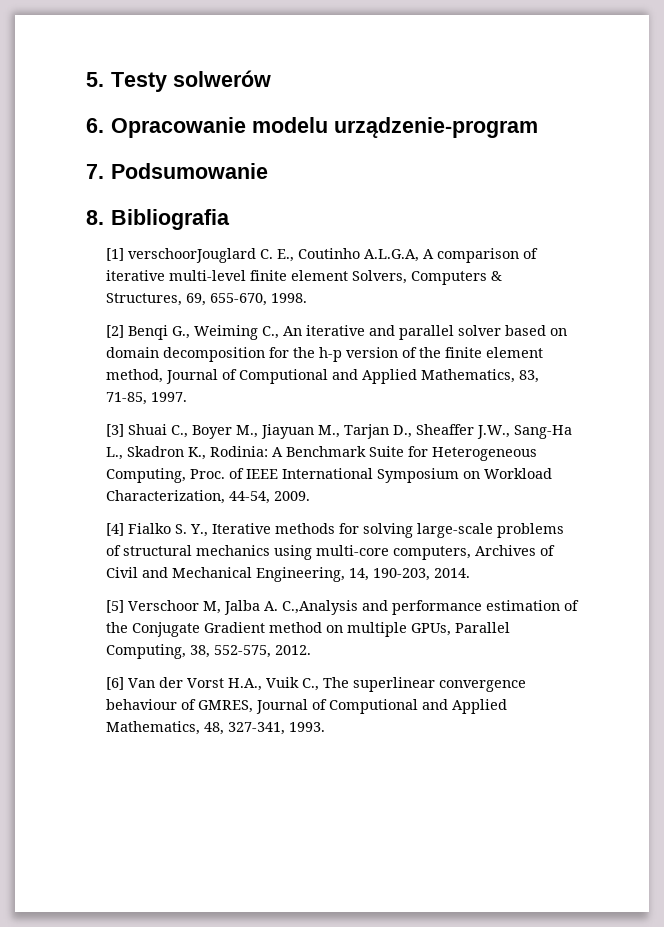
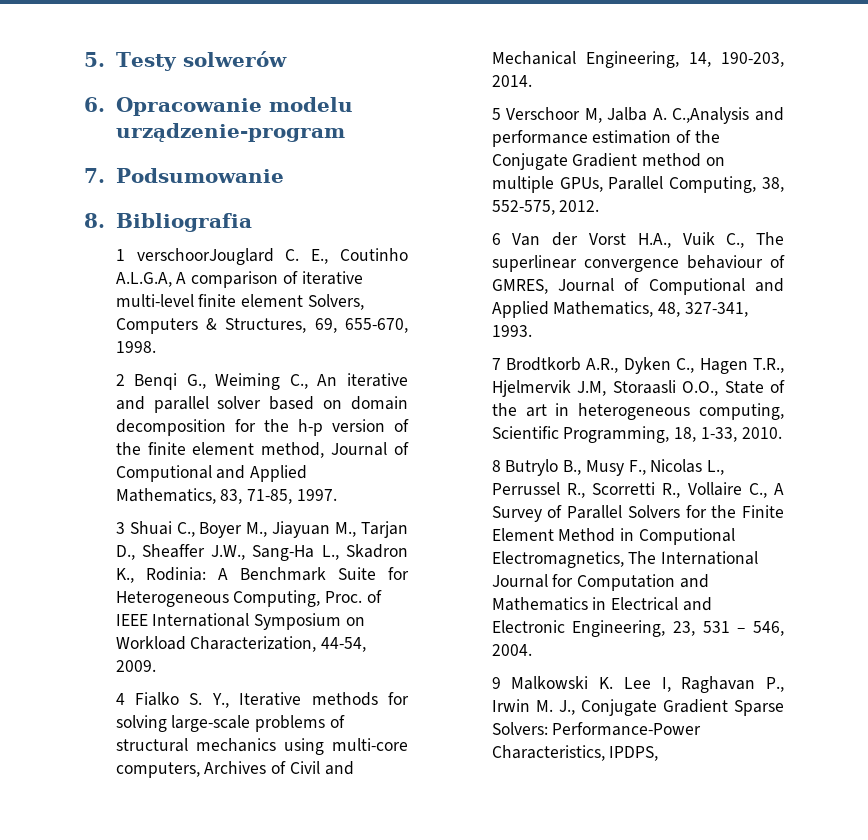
- [1] verschoorJouglard C. E., Coutinho A.L.G.A, A comparison of iterative multi-level finite element Solvers, Computers & Structures, 69, 655-670, 1998.
+ 1 verschoorJouglard C. E., Coutinho A.L.G.A, A comparison of iterative multi-level finite element Solvers, Computers & Structures, 69, 655-670, 1998.
- [2] Benqi G., Weiming C., An iterative and parallel solver based on domain decomposition for the h-p version of the finite element method, Journal of Computional and Applied Mathematics, 83, 71-85, 1997.
+ 2 Benqi G., Weiming C., An iterative and parallel solver based on domain decomposition for the h-p version of the finite element method, Journal of Computional and Applied Mathematics, 83, 71-85, 1997.
- [3] Shuai C., Boyer M., Jiayuan M., Tarjan D., Sheaffer J.W., Sang-Ha L., Skadron K., Rodinia: A Benchmark Suite for Heterogeneous Computing, Proc. of IEEE International Symposium on Workload Characterization, 44-54, 2009.
+ 3 Shuai C., Boyer M., Jiayuan M., Tarjan D., Sheaffer J.W., Sang-Ha L., Skadron K., Rodinia: A Benchmark Suite for Heterogeneous Computing, Proc. of IEEE International Symposium on Workload Characterization, 44-54, 2009.
- [4] Fialko S. Y., Iterative methods for solving large-scale problems of structural mechanics using multi-core computers, Archives of Civil and Mechanical Engineering, 14, 190-203, 2014.
+ 4 Fialko S. Y., Iterative methods for solving large-scale problems of structural mechanics using multi-core computers, Archives of Civil and Mechanical Engineering, 14, 190-203, 2014.
- [5] Verschoor M, Jalba A. C.,Analysis and performance estimation of the Conjugate Gradient method on multiple GPUs, Parallel Computing, 38, 552-575, 2012.
+ 5 Verschoor M, Jalba A. C.,Analysis and performance estimation of the Conjugate Gradient method on multiple GPUs, Parallel Computing, 38, 552-575, 2012.
- [6] Van der Vorst H.A., Vuik C., The superlinear convergence behaviour of GMRES, Journal of Computional and Applied Mathematics, 48, 327-341, 1993.
+ 6 Van der Vorst H.A., Vuik C., The superlinear convergence behaviour of GMRES, Journal of Computional and Applied Mathematics, 48, 327-341, 1993.
+ 7 Brodtkorb A.R., Dyken C., Hagen T.R., Hjelmervik J.M, Storaasli O.O., State of the art in heterogeneous computing, Scientific Programming, 18, 1-33, 2010.
+ 8 Butrylo B., Musy F., Nicolas L., Perrussel R., Scorretti R., Vollaire C., A Survey of Parallel Solvers for the Finite Element Method in Computional Electromagnetics, The International Journal for Computation and Mathematics in Electrical and Electronic Engineering, 23, 531 – 546, 2004.
+ 9 Malkowski K. Lee I, Raghavan P., Irwin M. J., Conjugate Gradient Sparse Solvers: Performance-Power Characteristics, IPDPS,

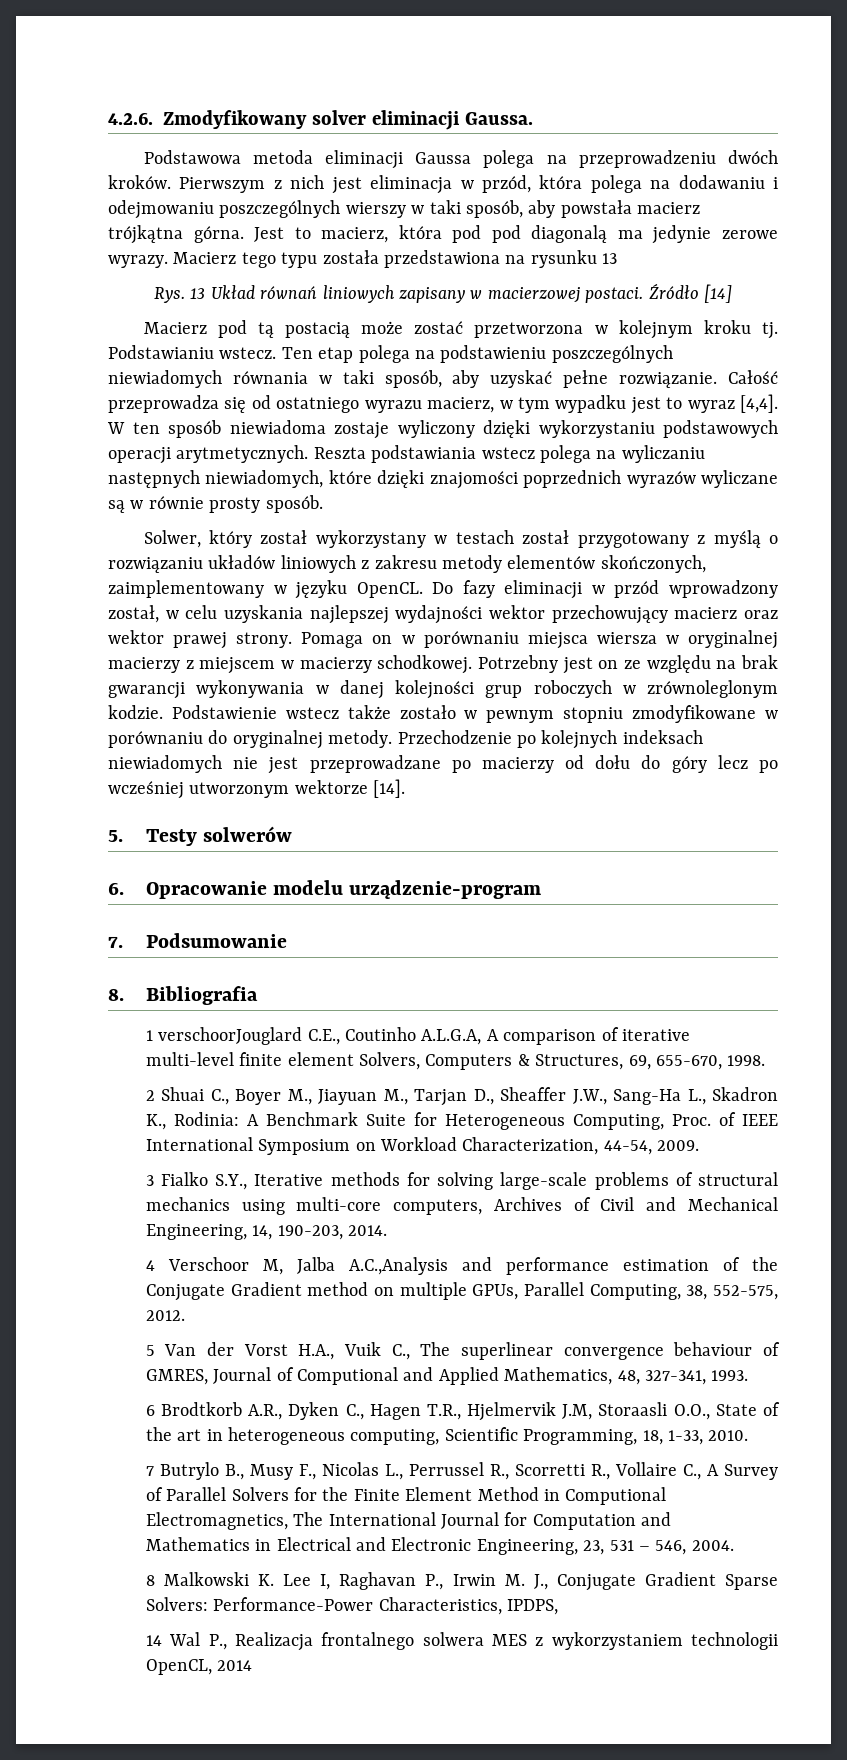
+ 4.2.6. Zmodyfikowany solver eliminacji Gaussa.
+ Podstawowa metoda eliminacji Gaussa polega na przeprowadzeniu dwóch kroków. Pierwszym z nich jest eliminacja w przód, która polega na dodawaniu i odejmowaniu poszczególnych wierszy w taki sposób, aby powstała macierz trójkątna górna. Jest to macierz, która pod pod diagonalą ma jedynie zerowe wyrazy. Macierz tego typu została przedstawiona na rysunku 13
+ Rys. 13 Układ równań liniowych zapisany w macierzowej postaci. Źródło [14]
+ Macierz pod tą postacią może zostać przetworzona w kolejnym kroku tj. Podstawianiu wstecz. Ten etap polega na podstawieniu poszczególnych niewiadomych równania w taki sposób, aby uzyskać pełne rozwiązanie. Całość przeprowadza się od ostatniego wyrazu macierz, w tym wypadku jest to wyraz [4,4]. W ten sposób niewiadoma zostaje wyliczony dzięki wykorzystaniu podstawowych operacji arytmetycznych. Reszta podstawiania wstecz polega na wyliczaniu następnych niewiadomych, które dzięki znajomości poprzednich wyrazów wyliczane są w równie prosty sposób.
+ Solwer, który został wykorzystany w testach został przygotowany z myślą o rozwiązaniu układów liniowych z zakresu metody elementów skończonych, zaimplementowany w języku OpenCL. Do fazy eliminacji w przód wprowadzony został, w celu uzyskania najlepszej wydajności wektor przechowujący macierz oraz wektor prawej strony. Pomaga on w porównaniu miejsca wiersza w oryginalnej macierzy z miejscem w macierzy schodkowej. Potrzebny jest on ze względu na brak gwarancji wykonywania w danej kolejności grup roboczych w zrównoleglonym kodzie. Podstawienie wstecz także zostało w pewnym stopniu zmodyfikowane w porównaniu do oryginalnej metody. Przechodzenie po kolejnych indeksach niewiadomych nie jest przeprowadzane po macierzy od dołu do góry lecz po wcześniej utworzonym wektorze [14].
- 1 verschoorJouglard C. E., Coutinho A.L.G.A, A comparison of iterative multi-level finite element Solvers, Computers & Structures, 69, 655-670, 1998.
+ 1 verschoorJouglard C.E., Coutinho A.L.G.A, A comparison of iterative multi-level finite element Solvers, Computers & Structures, 69, 655-670, 1998.
- 2 Benqi G., Weiming C., An iterative and parallel solver based on domain decomposition for the h-p version of the finite element method, Journal of Computional and Applied Mathematics, 83, 71-85, 1997.
- 3 Shuai C., Boyer M., Jiayuan M., Tarjan D., Sheaffer J.W., Sang-Ha L., Skadron K., Rodinia: A Benchmark Suite for Heterogeneous Computing, Proc. of IEEE International Symposium on Workload Characterization, 44-54, 2009.
+ 2 Shuai C., Boyer M., Jiayuan M., Tarjan D., Sheaffer J.W., Sang-Ha L., Skadron K., Rodinia: A Benchmark Suite for Heterogeneous Computing, Proc. of IEEE International Symposium on Workload Characterization, 44-54, 2009.
- 4 Fialko S. Y., Iterative methods for solving large-scale problems of structural mechanics using multi-core computers, Archives of Civil and Mechanical Engineering, 14, 190-203, 2014.
+ 3 Fialko S.Y., Iterative methods for solving large-scale problems of structural mechanics using multi-core computers, Archives of Civil and Mechanical Engineering, 14, 190-203, 2014.
- 5 Verschoor M, Jalba A. C.,Analysis and performance estimation of the Conjugate Gradient method on multiple GPUs, Parallel Computing, 38, 552-575, 2012.
+ 4 Verschoor M, Jalba A.C.,Analysis and performance estimation of the Conjugate Gradient method on multiple GPUs, Parallel Computing, 38, 552-575, 2012.
- 6 Van der Vorst H.A., Vuik C., The superlinear convergence behaviour of GMRES, Journal of Computional and Applied Mathematics, 48, 327-341, 1993.
+ 5 Van der Vorst H.A., Vuik C., The superlinear convergence behaviour of GMRES, Journal of Computional and Applied Mathematics, 48, 327-341, 1993.
- 7 Brodtkorb A.R., Dyken C., Hagen T.R., Hjelmervik J.M, Storaasli O.O., State of the art in heterogeneous computing, Scientific Programming, 18, 1-33, 2010.
+ 6 Brodtkorb A.R., Dyken C., Hagen T.R., Hjelmervik J.M, Storaasli O.O., State of the art in heterogeneous computing, Scientific Programming, 18, 1-33, 2010.
- 8 Butrylo B., Musy F., Nicolas L., Perrussel R., Scorretti R., Vollaire C., A Survey of Parallel Solvers for the Finite Element Method in Computional Electromagnetics, The International Journal for Computation and Mathematics in Electrical and Electronic Engineering, 23, 531 – 546, 2004.
+ 7 Butrylo B., Musy F., Nicolas L., Perrussel R., Scorretti R., Vollaire C., A Survey of Parallel Solvers for the Finite Element Method in Computional Electromagnetics, The International Journal for Computation and Mathematics in Electrical and Electronic Engineering, 23, 531 – 546, 2004.
- 9 Malkowski K. Lee I, Raghavan P., Irwin M. J., Conjugate Gradient Sparse Solvers: Performance-Power Characteristics, IPDPS,
+ 8 Malkowski K. Lee I, Raghavan P., Irwin M. J., Conjugate Gradient Sparse Solvers: Performance-Power Characteristics, IPDPS,
+ 14 Wal P., Realizacja frontalnego solwera MES z wykorzystaniem technologii OpenCL, 2014

